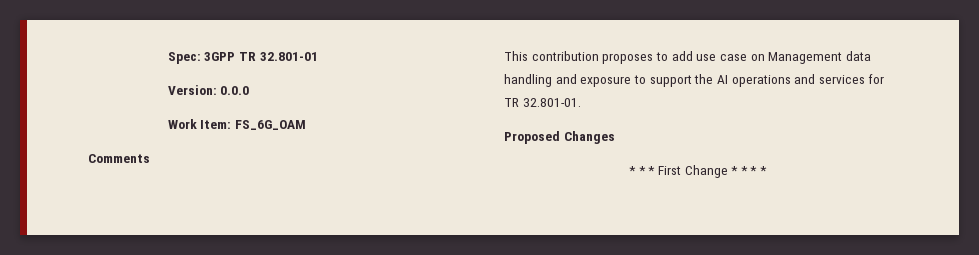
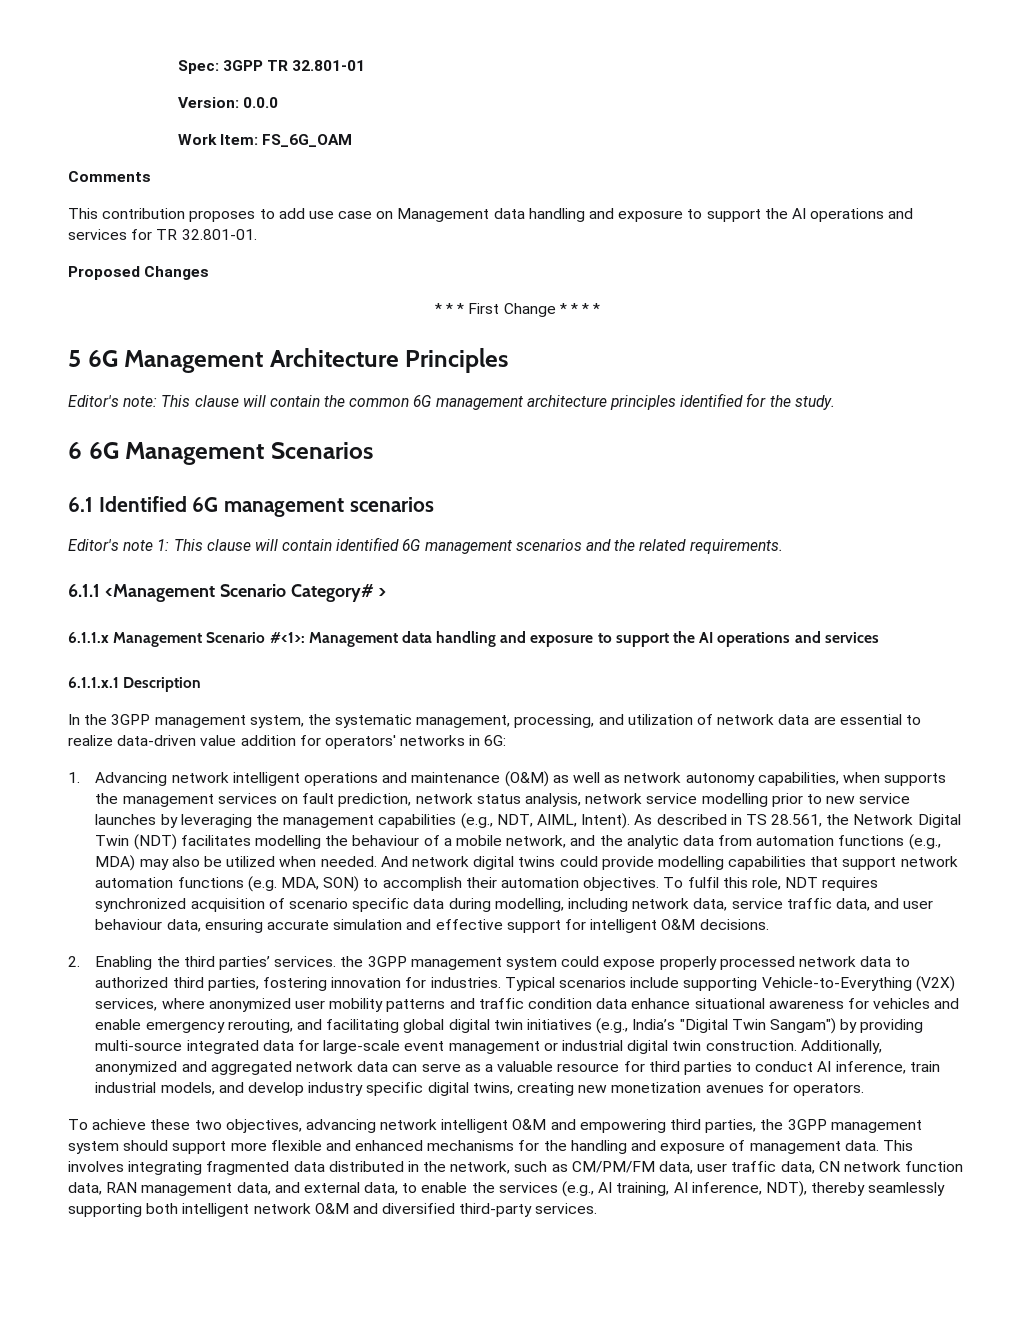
+ 5 6G Management Architecture Principles
+ Editor's note: This clause will contain the common 6G management architecture principles identified for the study.
+ 6 6G Management Scenarios
+ 6.1 Identified 6G management scenarios
+ Editor's note 1: This clause will contain identified 6G management scenarios and the related requirements.
+ 6.1.1 <Management Scenario Category# >
+ 6.1.1.x Management Scenario #<1>: Management data handling and exposure to support the AI operations and services
+ 6.1.1.x.1 Description
+ In the 3GPP management system, the systematic management, processing, and utilization of network data are essential to realize data-driven value addition for operators' networks in 6G:
+ 1. Advancing network intelligent operations and maintenance (O&M) as well as network autonomy capabilities, when supports the management services on fault prediction, network status analysis, network service modelling prior to new service launches by leveraging the management capabilities (e.g., NDT, AIML, Intent). As described in TS 28.561, the Network Digital Twin (NDT) facilitates modelling the behaviour of a mobile network, and the analytic data from automation functions (e.g., MDA) may also be utilized when needed. And network digital twins could provide modelling capabilities that support network automation functions (e.g. MDA, SON) to accomplish their automation objectives. To fulfil this role, NDT requires synchronized acquisition of scenario specific data during modelling, including network data, service traffic data, and user behaviour data, ensuring accurate simulation and effective support for intelligent O&M decisions.
+ 2. Enabling the third parties’ services. the 3GPP management system could expose properly processed network data to authorized third parties, fostering innovation for industries. Typical scenarios include supporting Vehicle-to-Everything (V2X) services, where anonymized user mobility patterns and traffic condition data enhance situational awareness for vehicles and enable emergency rerouting, and facilitating global digital twin initiatives (e.g., India’s "Digital Twin Sangam") by providing multi-source integrated data for large-scale event management or industrial digital twin construction. Additionally, anonymized and aggregated network data can serve as a valuable resource for third parties to conduct AI inference, train industrial models, and develop industry specific digital twins, creating new monetization avenues for operators.
+ To achieve these two objectives, advancing network intelligent O&M and empowering third parties, the 3GPP management system should support more flexible and enhanced mechanisms for the handling and exposure of management data. This involves integrating fragmented data distributed in the network, such as CM/PM/FM data, user traffic data, CN network function data, RAN management data, and external data, to enable the services (e.g., AI training, AI inference, NDT), thereby seamlessly supporting both intelligent network O&M and diversified third-party services.

